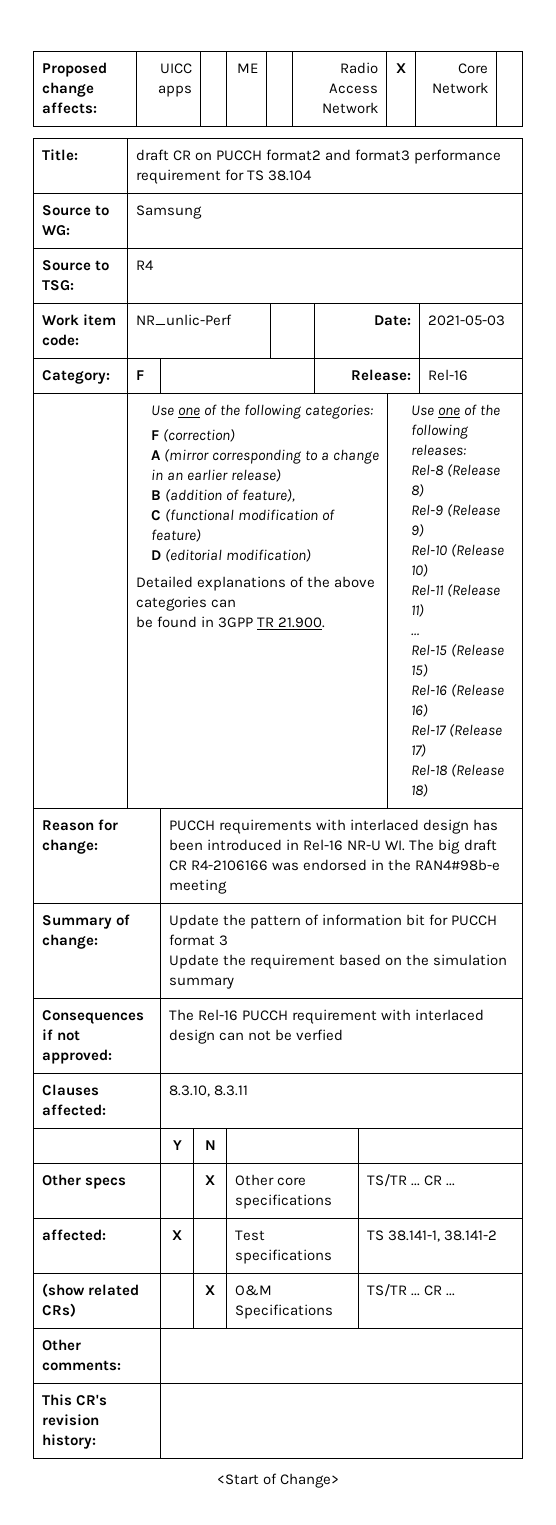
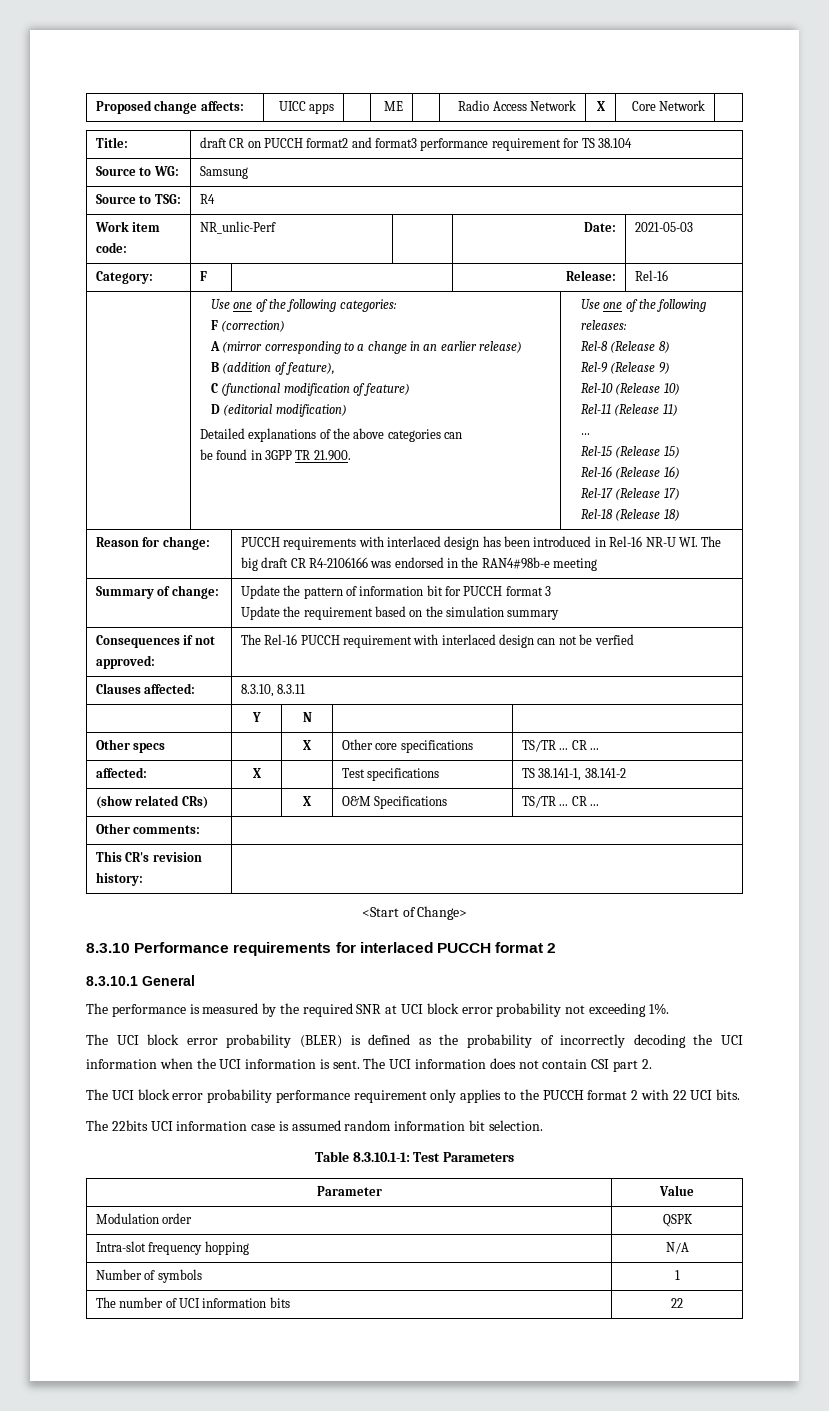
+ 8.3.10 Performance requirements for interlaced PUCCH format 2
+ 8.3.10.1 General
+ The performance is measured by the required SNR at UCI block error probability not exceeding 1%.
+ The UCI block error probability (BLER) is defined as the probability of incorrectly decoding the UCI information when the UCI information is sent. The UCI information does not contain CSI part 2.
+ The UCI block error probability performance requirement only applies to the PUCCH format 2 with 22 UCI bits.
+ The 22bits UCI information case is assumed random information bit selection.
+ Table 8.3.10.1-1: Test Parameters
+ Parameter | Value
+ Modulation order | QSPK
+ Intra-slot frequency hopping | N/A
+ Number of symbols | 1
+ The number of UCI information bits | 22

